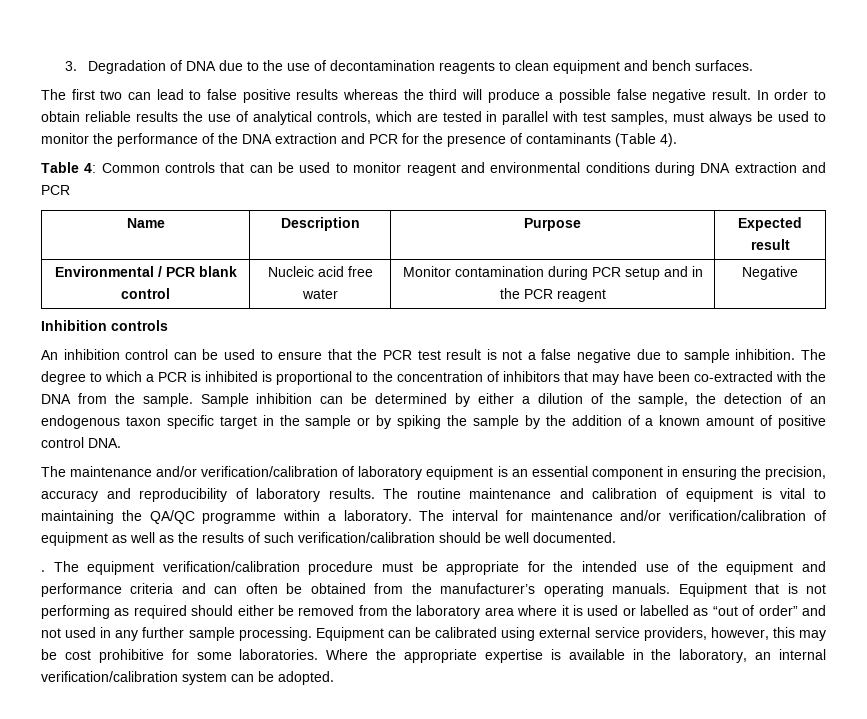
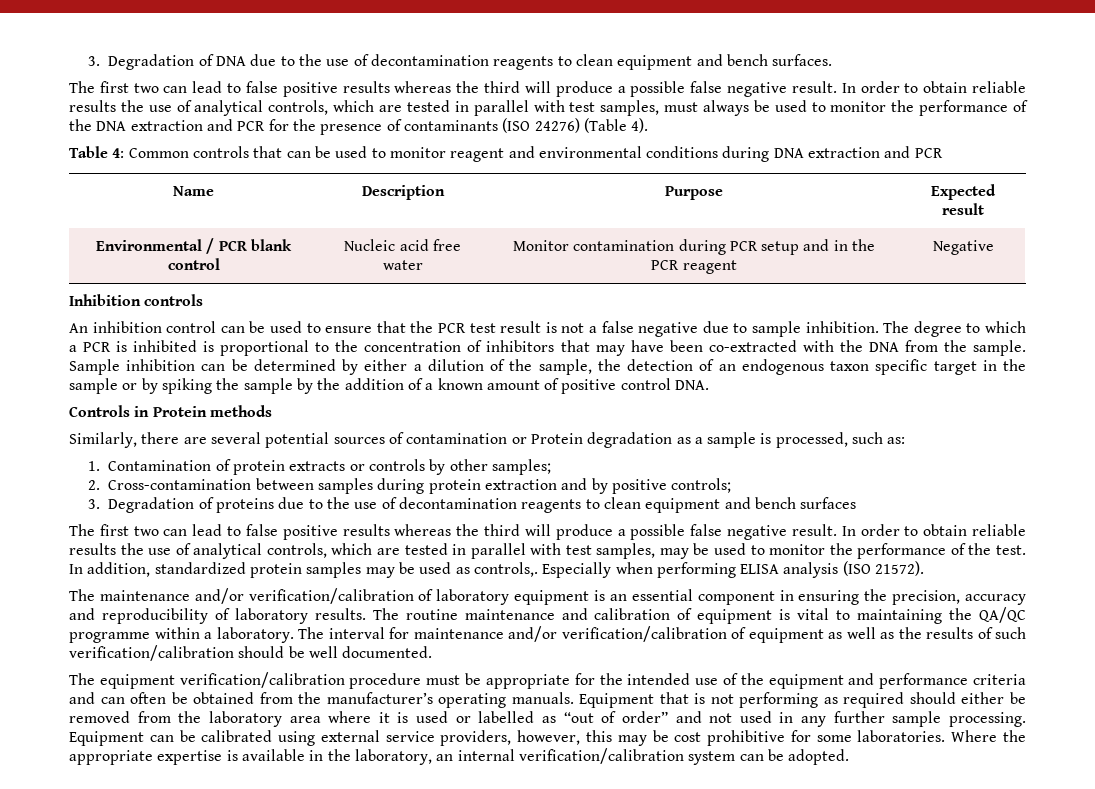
- In order to obtain reliable results the use of analytical controls, which are tested in parallel with test samples, must always be used to monitor the performance of the DNA extraction and PCR for the presence of contaminants (Table 4).
+ In order to obtain reliable results the use of analytical controls, which are tested in parallel with test samples, must always be used to monitor the performance of the DNA extraction and PCR for the presence of contaminants (ISO 24276) (Table 4).
+ Controls in Protein methods
+ Similarly, there are several potential sources of contamination or Protein degradation as a sample is processed, such as:
+ 1. Contamination of protein extracts or controls by other samples;
+ 2. Cross-contamination between samples during protein extraction and by positive controls;
+ 3. Degradation of proteins due to the use of decontamination reagents to clean equipment and bench surfaces
+ The first two can lead to false positive results whereas the third will produce a possible false negative result. In order to obtain reliable results the use of analytical controls, which are tested in parallel with test samples, may be used to monitor the performance of the test. In addition, standardized protein samples may be used as controls,. Especially when performing ELISA analysis (ISO 21572).
- .

